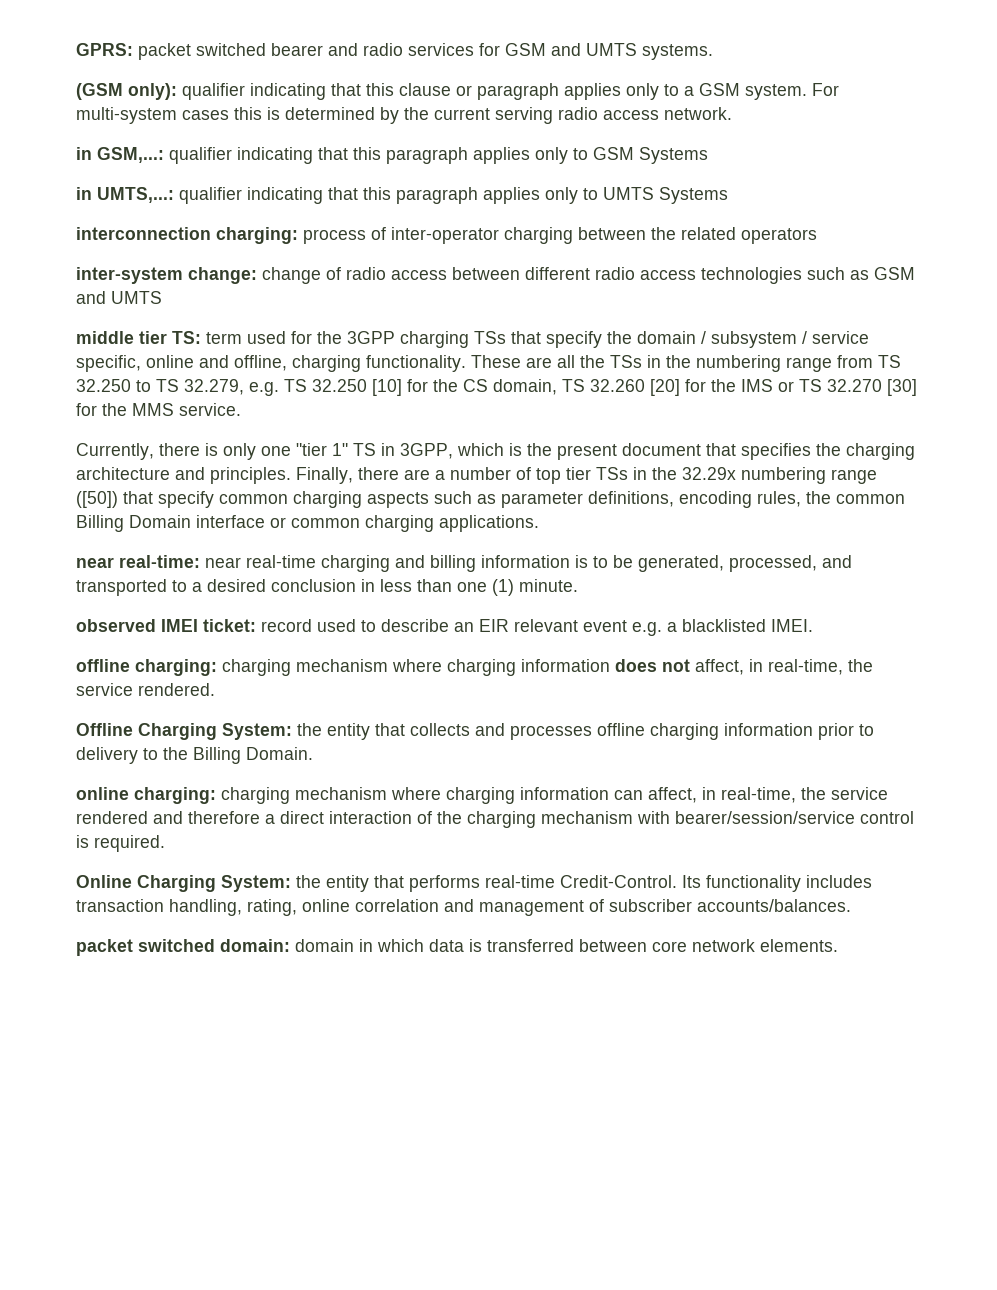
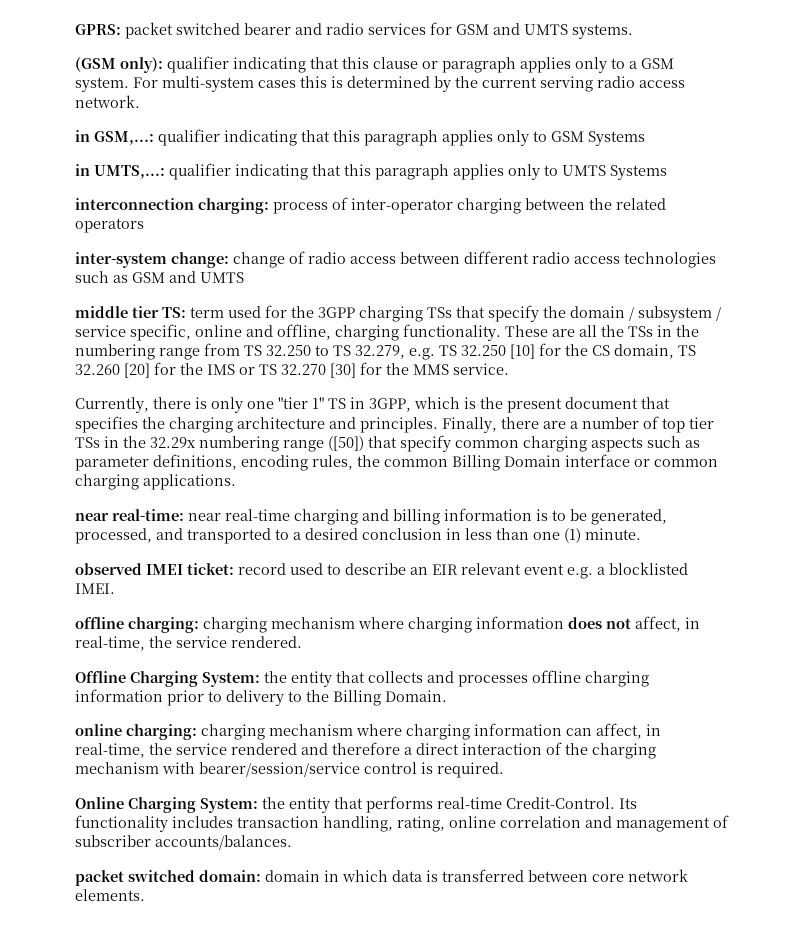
- observed IMEI ticket: record used to describe an EIR relevant event e.g. a blacklisted IMEI.
+ observed IMEI ticket: record used to describe an EIR relevant event e.g. a blocklisted IMEI.

